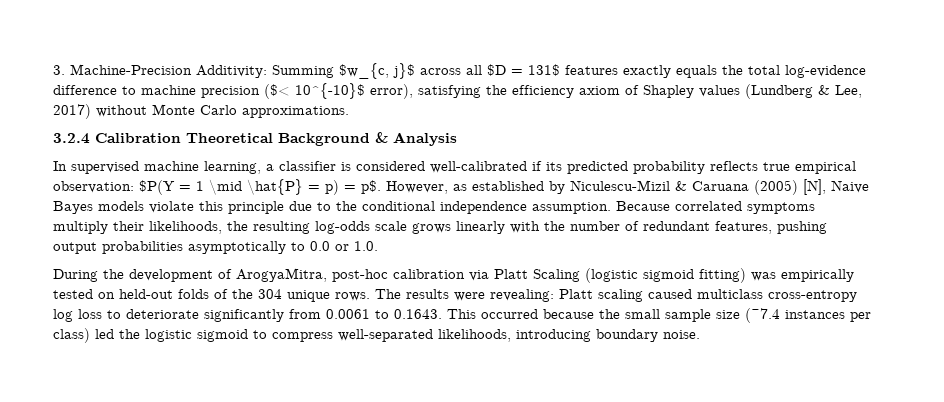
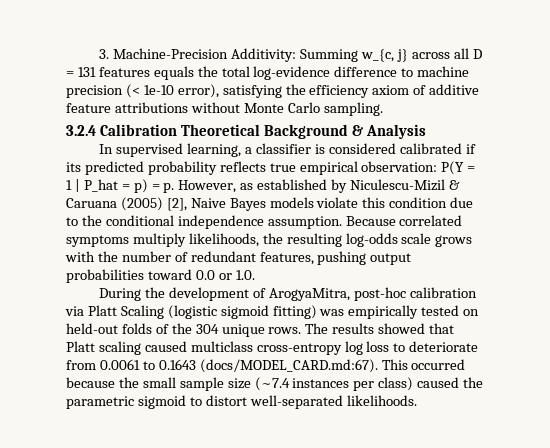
- 3. Machine-Precision Additivity: Summing $w_{c, j}$ across all $D = 131$ features exactly equals the total log-evidence difference to machine precision ($< 10^{-10}$ error), satisfying the efficiency axiom of Shapley values (Lundberg & Lee, 2017) without Monte Carlo approximations.
+ 3. Machine-Precision Additivity: Summing w_{c, j} across all D = 131 features equals the total log-evidence difference to machine precision (< 1e-10 error), satisfying the efficiency axiom of additive feature attributions without Monte Carlo sampling.
- In supervised machine learning, a classifier is considered well-calibrated if its predicted probability reflects true empirical observation: $P(Y = 1 \mid \hat{P} = p) = p$. However, as established by Niculescu-Mizil & Caruana (2005) [N], Naive Bayes models violate this principle due to the conditional independence assumption.
+ In supervised learning, a classifier is considered calibrated if its predicted probability reflects true empirical observation: P(Y = 1 | P_hat = p) = p. However, as established by Niculescu-Mizil & Caruana (2005) [2], Naive Bayes models violate this condition due to the conditional independence assumption.
- Because correlated symptoms multiply their likelihoods, the resulting log-odds scale grows linearly with the number of redundant features, pushing output probabilities asymptotically to 0.0 or 1.0.
+ Because correlated symptoms multiply likelihoods, the resulting log-odds scale grows with the number of redundant features, pushing output probabilities toward 0.0 or 1.0.
- The results were revealing: Platt scaling caused multiclass cross-entropy log loss to deteriorate significantly from 0.0061 to 0.1643. This occurred because the small sample size (~7.4 instances per class) led the logistic sigmoid to compress well-separated likelihoods, introducing boundary noise.
+ The results showed that Platt scaling caused multiclass cross-entropy log loss to deteriorate from 0.0061 to 0.1643 (docs/MODEL_CARD.md:67). This occurred because the small sample size (~7.4 instances per class) caused the parametric sigmoid to distort well-separated likelihoods.

